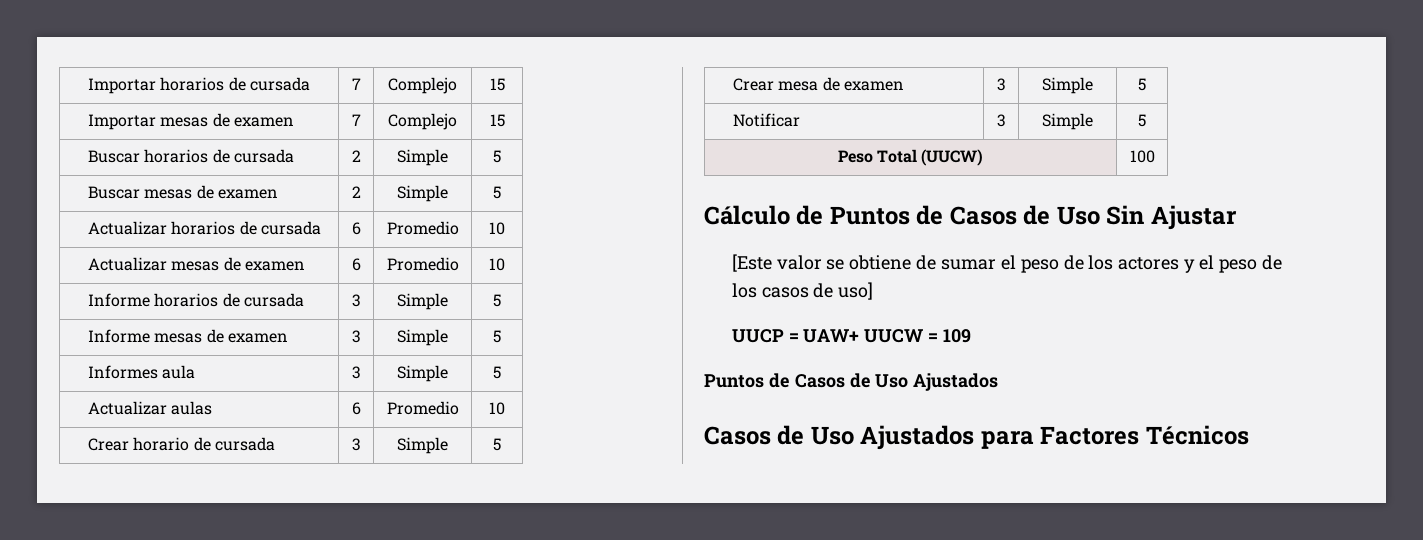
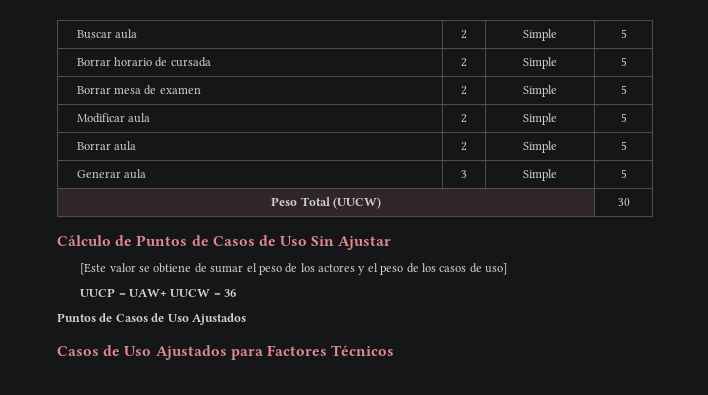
- Importar horarios de cursada | 7 | Complejo | 15
- Importar mesas de examen | 7 | Complejo | 15
- Buscar horarios de cursada | 2 | Simple | 5
+ Buscar aula | 2 | Simple | 5
+ Borrar horario de cursada | 2 | Simple | 5
- Buscar mesas de examen | 2 | Simple | 5
+ Borrar mesa de examen | 2 | Simple | 5
- Actualizar horarios de cursada | 6 | Promedio | 10
- Actualizar mesas de examen | 6 | Promedio | 10
- Informe horarios de cursada | 3 | Simple | 5
- Informe mesas de examen | 3 | Simple | 5
- Informes aula | 3 | Simple | 5
+ Modificar aula | 2 | Simple | 5
+ Borrar aula | 2 | Simple | 5
+ Generar aula | 3 | Simple | 5
- Actualizar aulas | 6 | Promedio | 10
- Crear horario de cursada | 3 | Simple | 5
- Crear mesa de examen | 3 | Simple | 5
- Notificar | 3 | Simple | 5
- Peso Total (UUCW) | 100
+ Peso Total (UUCW) | 30
- UUCP = UAW+ UUCW = 109
+ UUCP = UAW+ UUCW = 36

